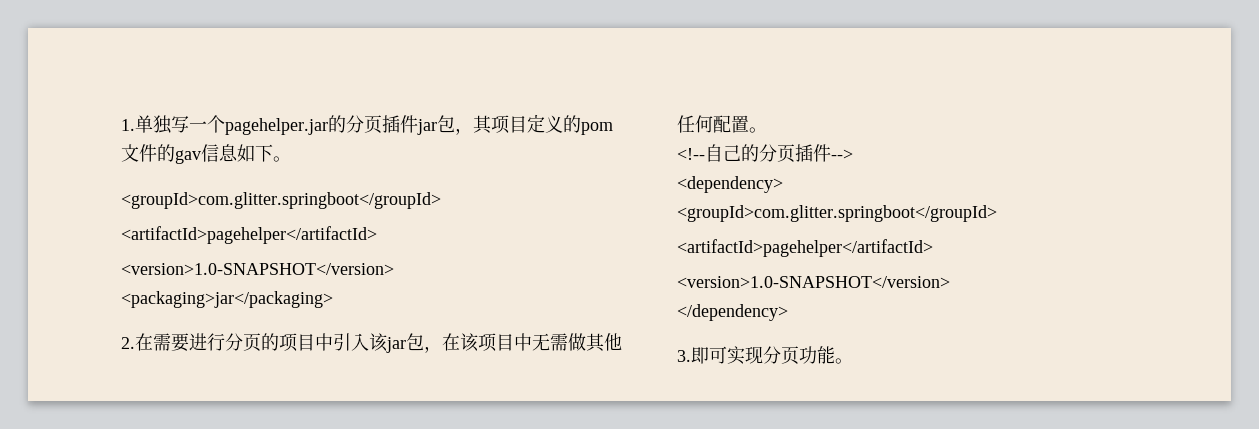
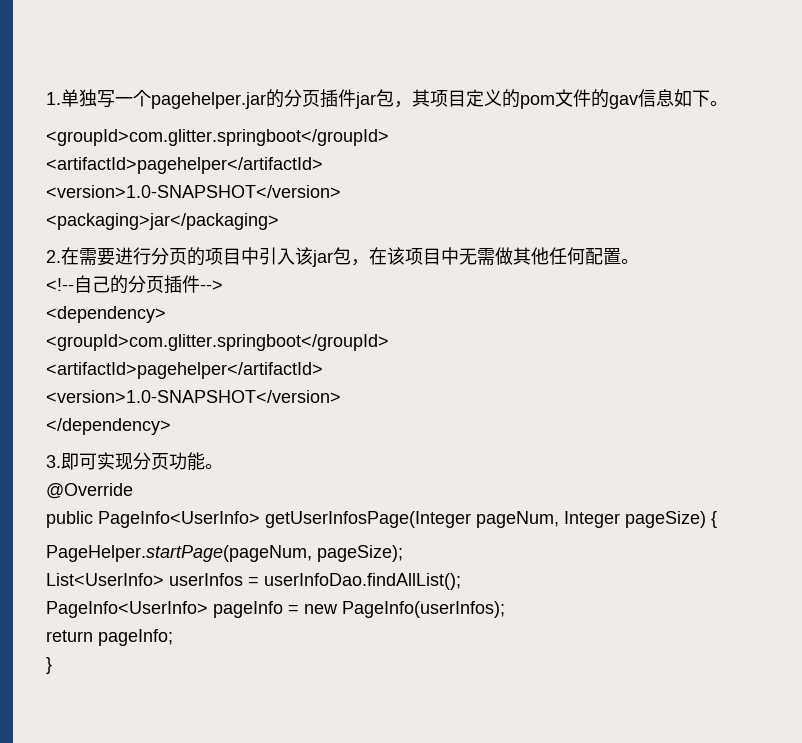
+ @Override
+ public PageInfo<UserInfo> getUserInfosPage(Integer pageNum, Integer pageSize) {
+ PageHelper.startPage(pageNum, pageSize);
+ List<UserInfo> userInfos = userInfoDao.findAllList();
+ PageInfo<UserInfo> pageInfo = new PageInfo(userInfos);
+ return pageInfo;
+ }

